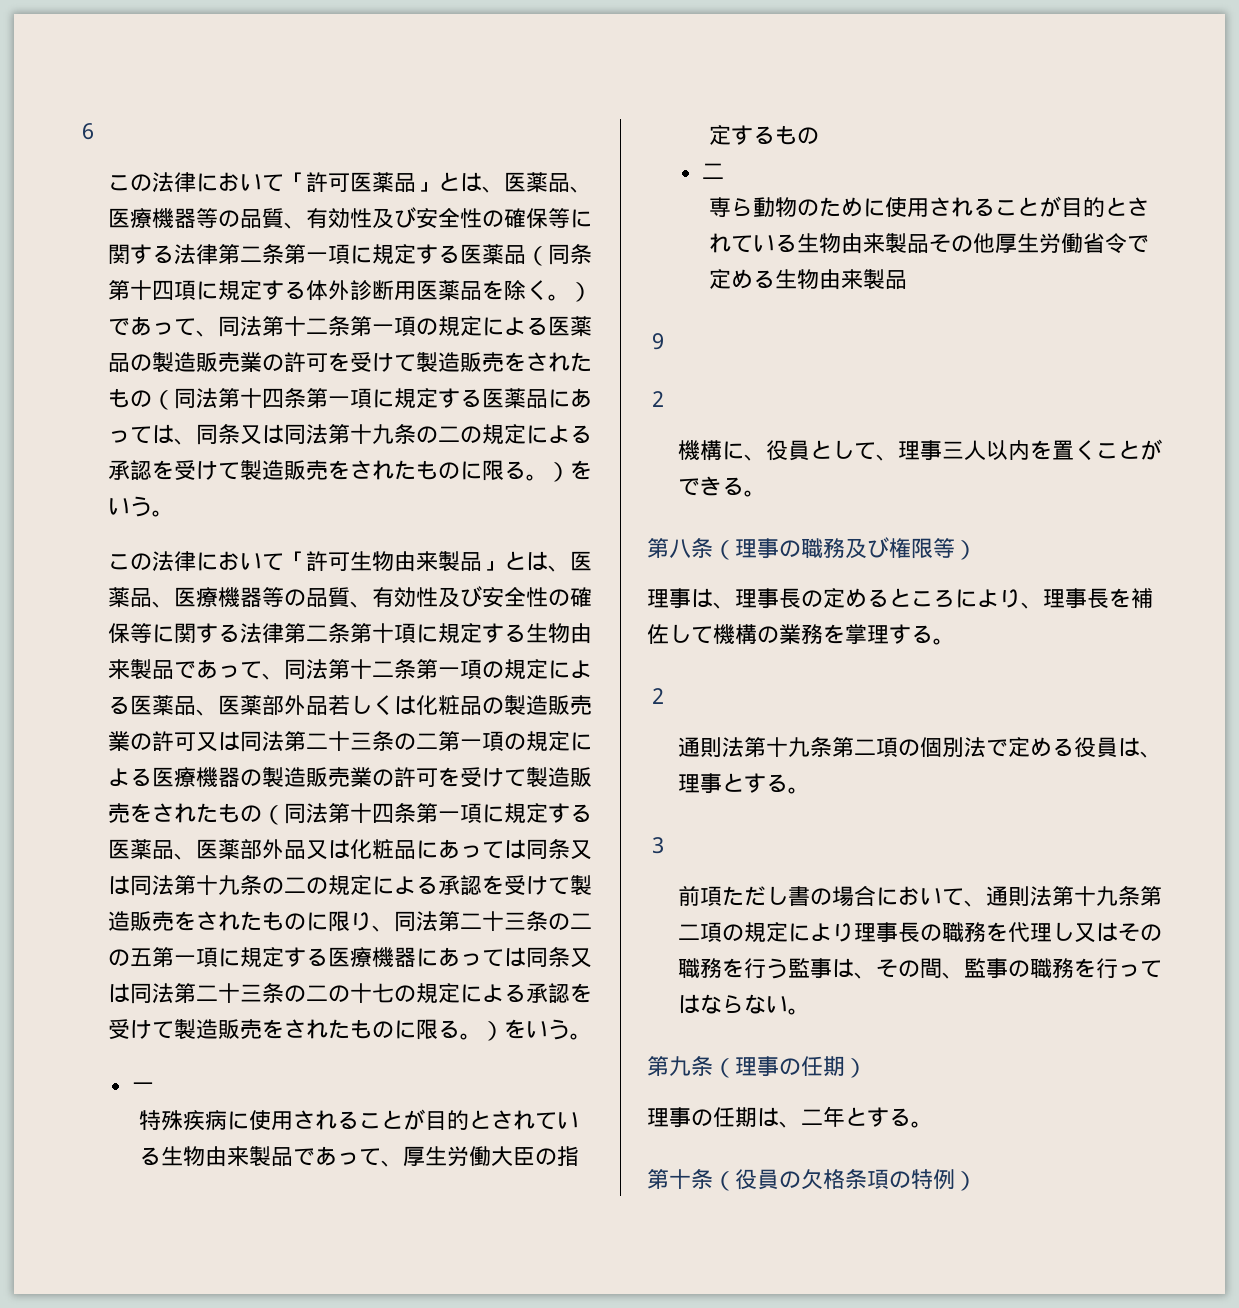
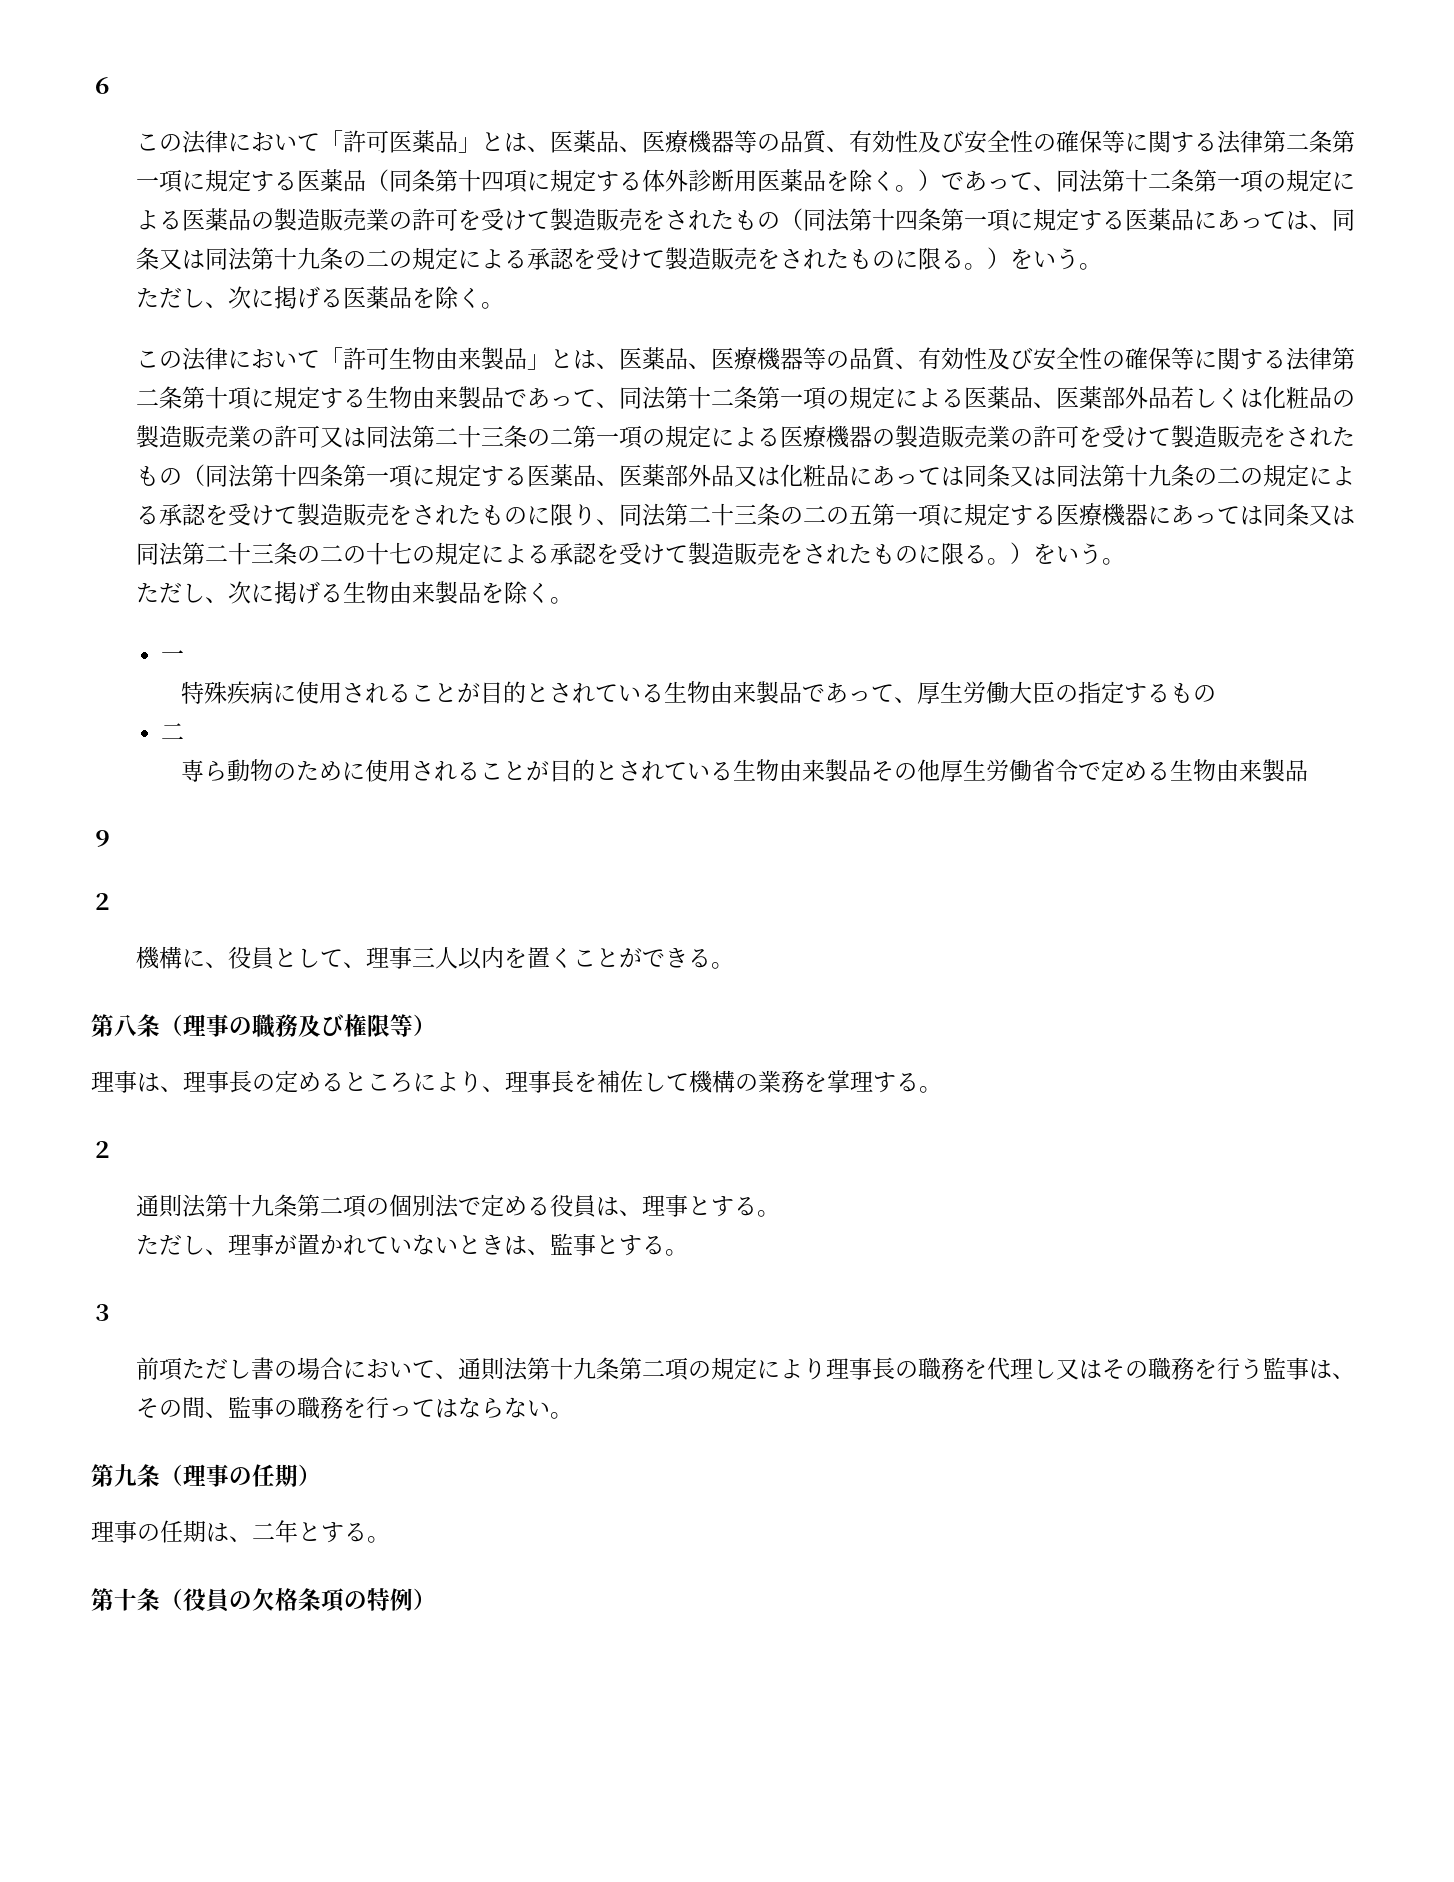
+ ただし、次に掲げる医薬品を除く。
+ ただし、次に掲げる生物由来製品を除く。
+ ただし、理事が置かれていないときは、監事とする。

